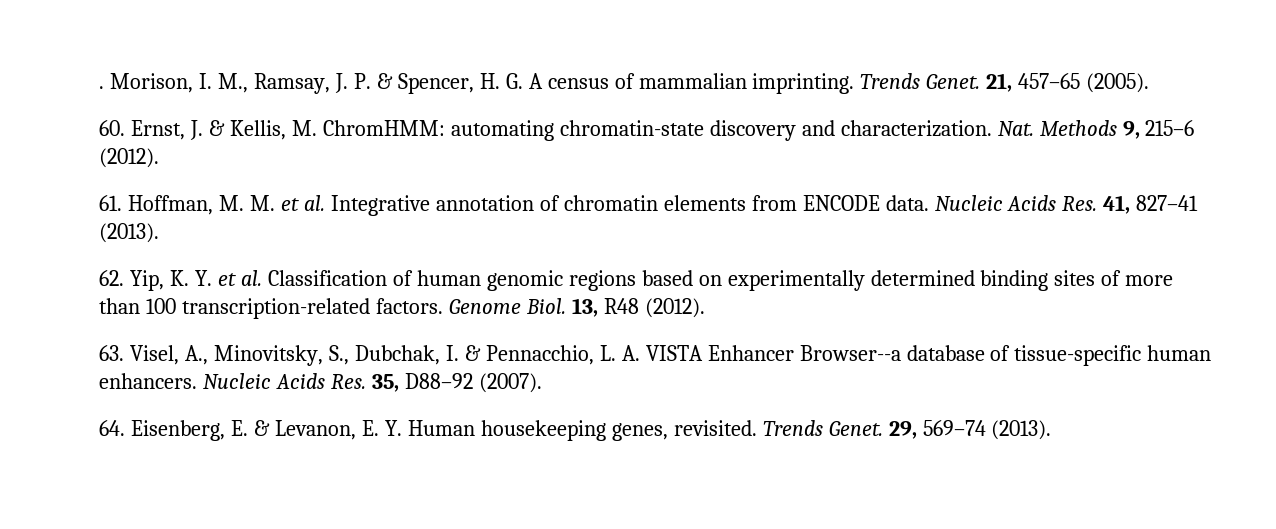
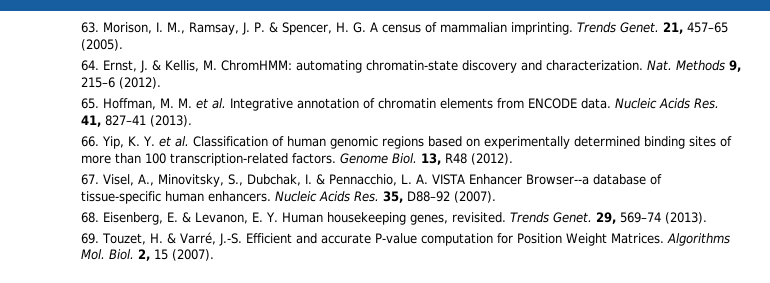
- . Morison, I. M., Ramsay, J. P. & Spencer, H. G. A census of mammalian imprinting.
+ 63. Morison, I. M., Ramsay, J. P. & Spencer, H. G. A census of mammalian imprinting.
- 60. Ernst, J. & Kellis, M. ChromHMM: automating chromatin-state discovery and characterization.
+ 64. Ernst, J. & Kellis, M. ChromHMM: automating chromatin-state discovery and characterization.
- 61. Hoffman, M. M. et al. Integrative annotation of chromatin elements from ENCODE data.
+ 65. Hoffman, M. M. et al. Integrative annotation of chromatin elements from ENCODE data.
- 62. Yip, K. Y. et al. Classification of human genomic regions based on experimentally determined binding sites of more than 100 transcription-related factors.
+ 66. Yip, K. Y. et al. Classification of human genomic regions based on experimentally determined binding sites of more than 100 transcription-related factors.
- 63. Visel, A., Minovitsky, S., Dubchak, I. & Pennacchio, L. A. VISTA Enhancer Browser--a database of tissue-specific human enhancers.
+ 67. Visel, A., Minovitsky, S., Dubchak, I. & Pennacchio, L. A. VISTA Enhancer Browser--a database of tissue-specific human enhancers.
- 64. Eisenberg, E. & Levanon, E. Y. Human housekeeping genes, revisited.
+ 68. Eisenberg, E. & Levanon, E. Y. Human housekeeping genes, revisited.
+ 69. Touzet, H. & Varré, J.-S. Efficient and accurate P-value computation for Position Weight Matrices. Algorithms Mol. Biol. 2, 15 (2007).

